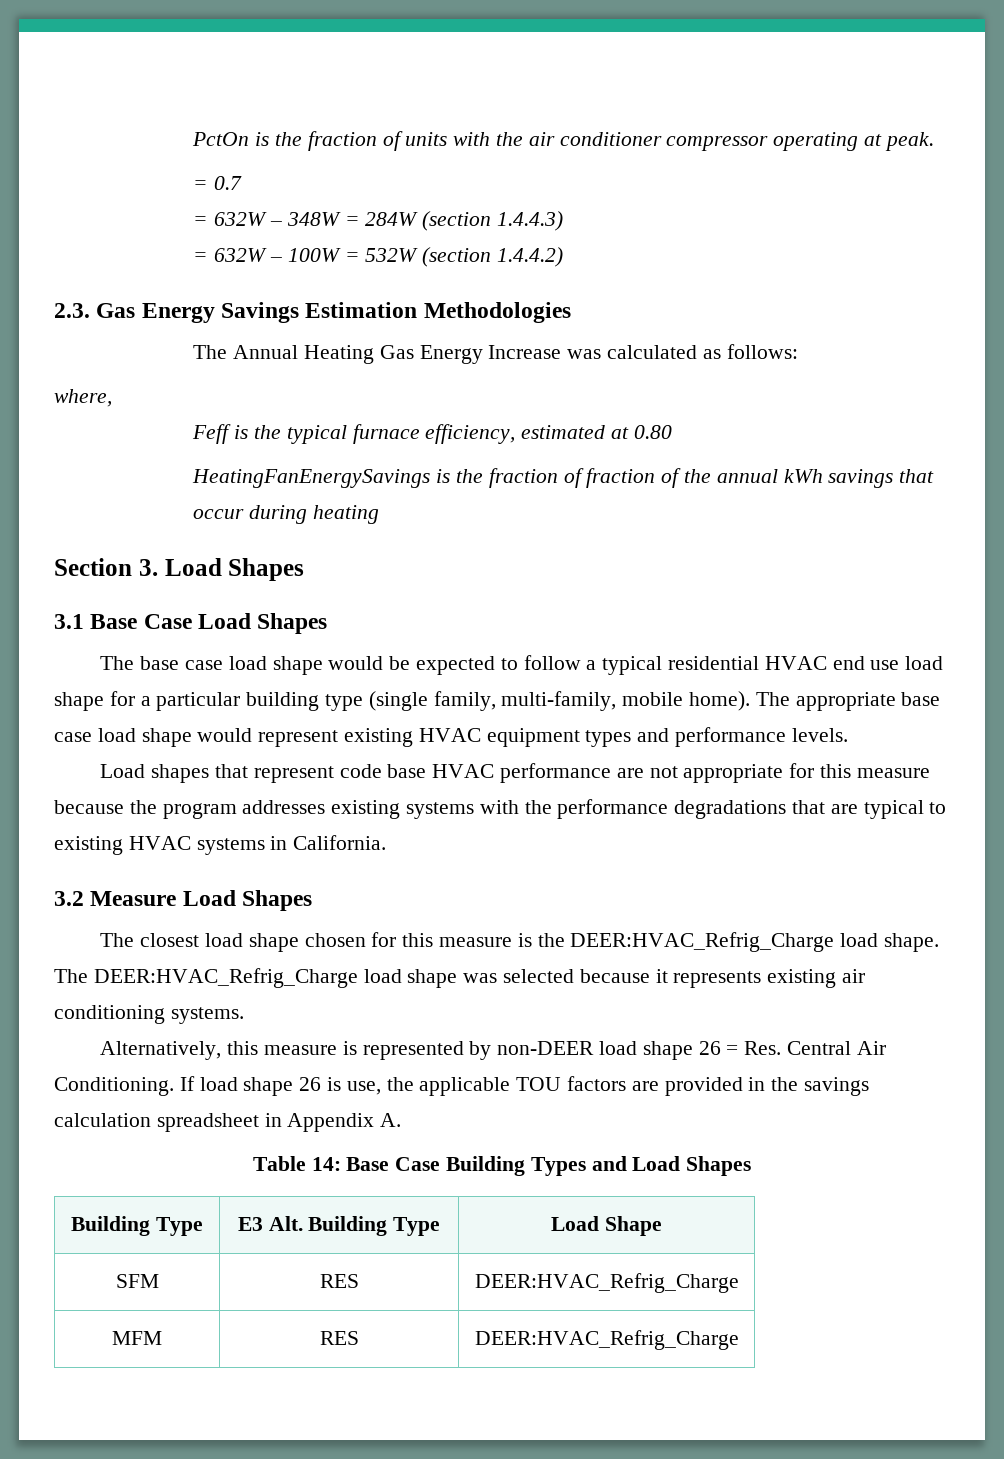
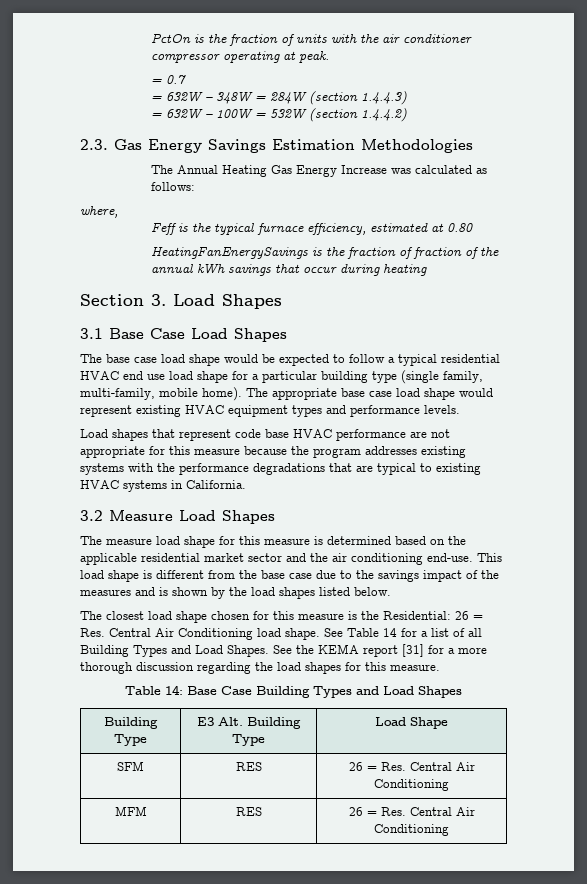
+ The measure load shape for this measure is determined based on the applicable residential market sector and the air conditioning end-use. This load shape is different from the base case due to the savings impact of the measures and is shown by the load shapes listed below.
- The closest load shape chosen for this measure is the DEER:HVAC_Refrig_Charge load shape. The DEER:HVAC_Refrig_Charge load shape was selected because it represents existing air conditioning systems.
- Alternatively, this measure is represented by non-DEER load shape 26 = Res. Central Air Conditioning. If load shape 26 is use, the applicable TOU factors are provided in the savings calculation spreadsheet in Appendix A.
+ The closest load shape chosen for this measure is the Residential: 26 = Res. Central Air Conditioning load shape. See Table 14 for a list of all Building Types and Load Shapes. See the KEMA report [31] for a more thorough discussion regarding the load shapes for this measure.
- SFM | RES | DEER:HVAC_Refrig_Charge
- MFM | RES | DEER:HVAC_Refrig_Charge
+ SFM | RES | 26 = Res. Central Air Conditioning
+ MFM | RES | 26 = Res. Central Air Conditioning

